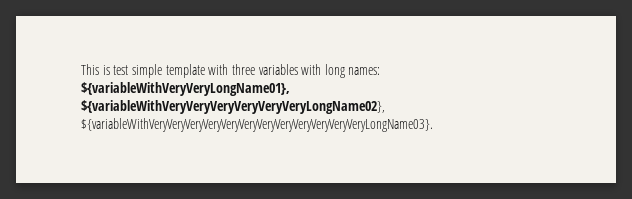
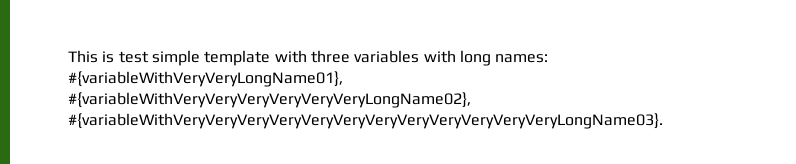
- This is test simple template with three variables with long names: ${variableWithVeryVeryLongName01}, ${variableWithVeryVeryVeryVeryVeryVeryLongName02}, ${variableWithVeryVeryVeryVeryVeryVeryVeryVeryVeryVeryVeryVeryLongName03}.
+ This is test simple template with three variables with long names: #{variableWithVeryVeryLongName01}, #{variableWithVeryVeryVeryVeryVeryVeryLongName02}, #{variableWithVeryVeryVeryVeryVeryVeryVeryVeryVeryVeryVeryVeryLongName03}.

